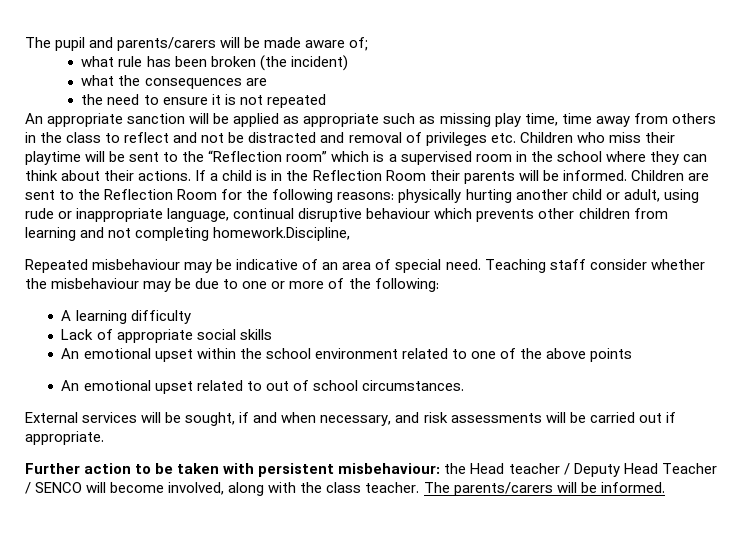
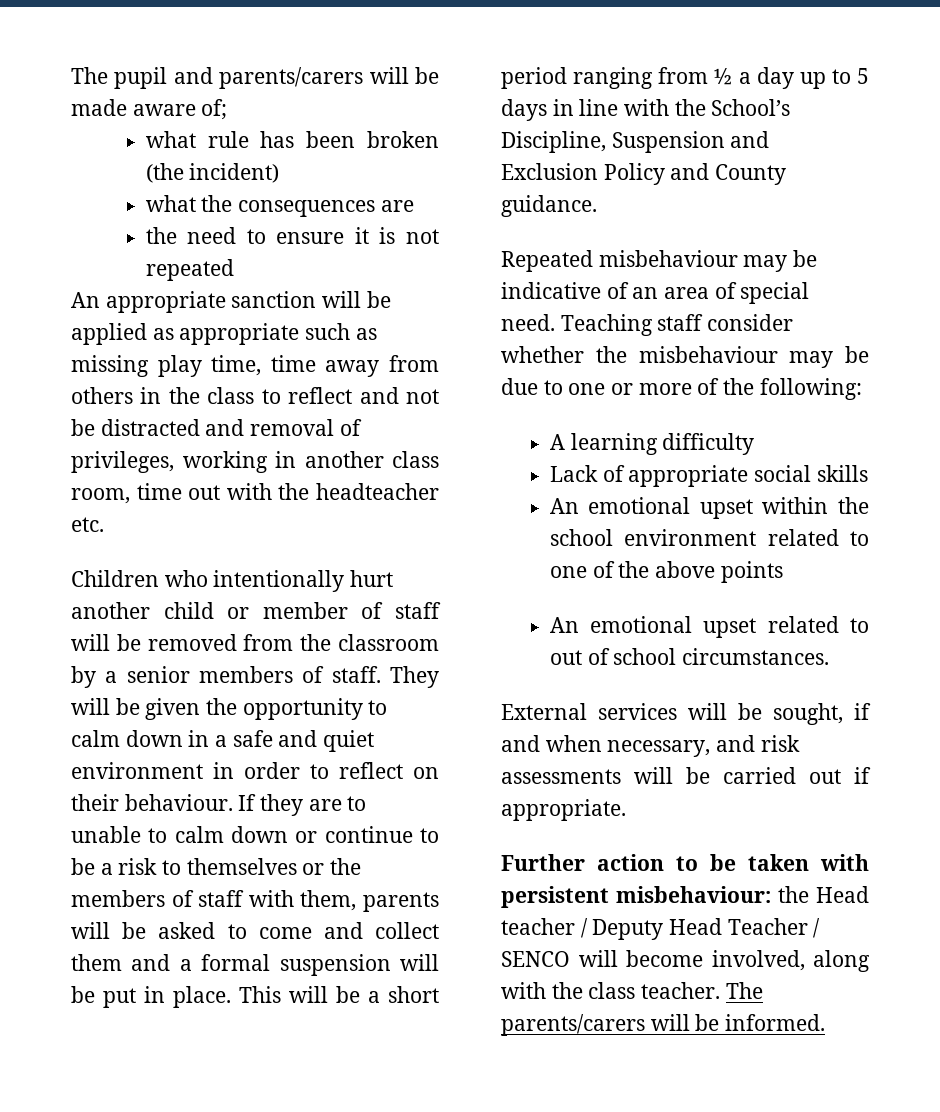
- An appropriate sanction will be applied as appropriate such as missing play time, time away from others in the class to reflect and not be distracted and removal of privileges etc. Children who miss their playtime will be sent to the “Reflection room” which is a supervised room in the school where they can think about their actions. If a child is in the Reflection Room their parents will be informed. Children are sent to the Reflection Room for the following reasons: physically hurting another child or adult, using rude or inappropriate language, continual disruptive behaviour which prevents other children from learning and not completing homework.Discipline,
+ An appropriate sanction will be applied as appropriate such as missing play time, time away from others in the class to reflect and not be distracted and removal of privileges, working in another class room, time out with the headteacher etc.
+ Children who intentionally hurt another child or member of staff will be removed from the classroom by a senior members of staff. They will be given the opportunity to calm down in a safe and quiet environment in order to reflect on their behaviour. If they are to unable to calm down or continue to be a risk to themselves or the members of staff with them, parents will be asked to come and collect them and a formal suspension will be put in place. This will be a short period ranging from ½ a day up to 5 days in line with the School’s Discipline, Suspension and Exclusion Policy and County guidance.

